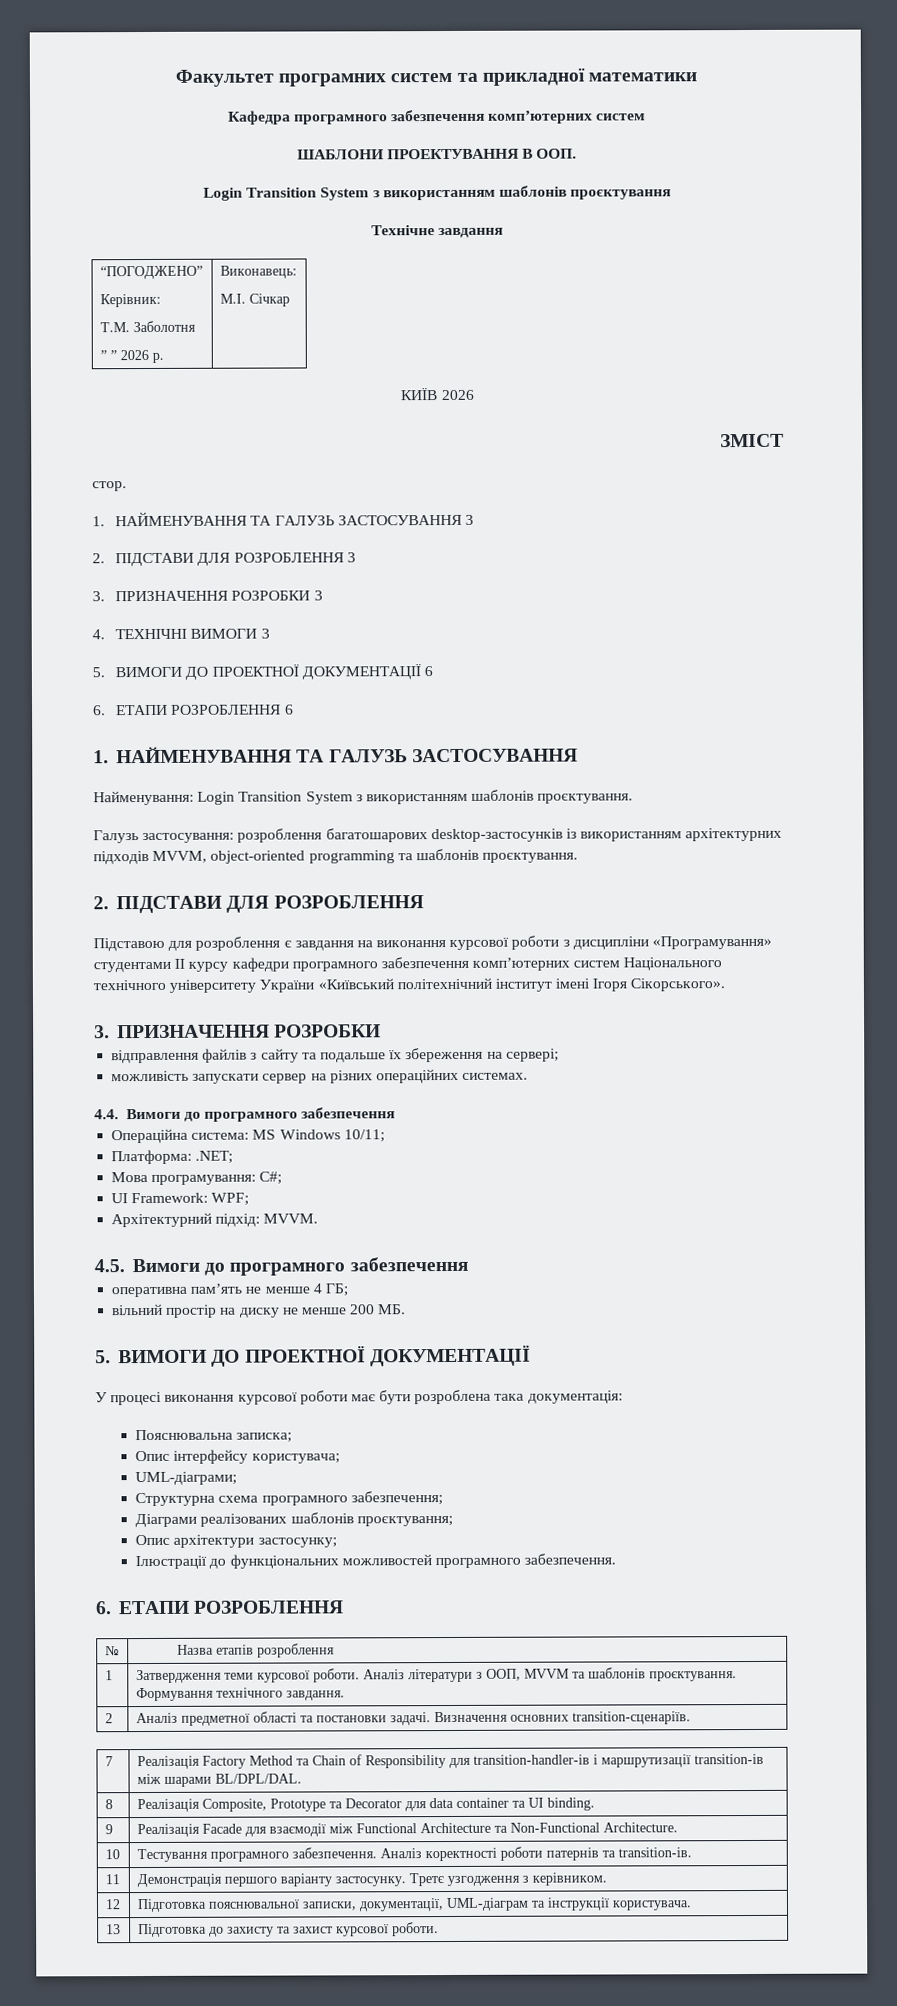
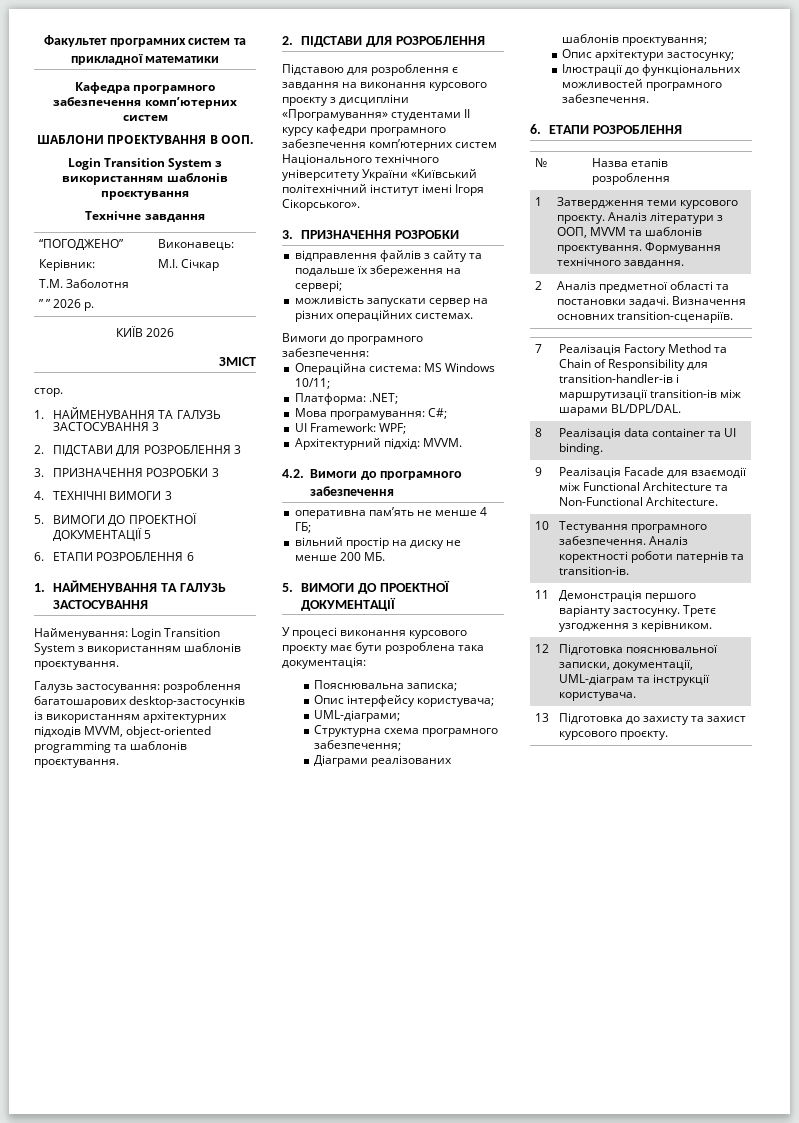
- 5. ВИМОГИ ДО ПРОЕКТНОЇ ДОКУМЕНТАЦІЇ 6
+ 5. ВИМОГИ ДО ПРОЕКТНОЇ ДОКУМЕНТАЦІЇ 5
- Підставою для розроблення є завдання на виконання курсової роботи з дисципліни «Програмування» студентами ІІ курсу кафедри програмного забезпечення комп’ютерних систем Національного технічного університету України «Київський політехнічний інститут імені Ігоря Сікорського».
+ Підставою для розроблення є завдання на виконання курсового проєкту з дисципліни «Програмування» студентами ІІ курсу кафедри програмного забезпечення комп’ютерних систем Національного технічного університету України «Київський політехнічний інститут імені Ігоря Сікорського».
- 4.4. Вимоги до програмного забезпечення
+ Вимоги до програмного забезпечення:
- 4.5. Вимоги до програмного забезпечення
+ 4.2. Вимоги до програмного забезпечення
- У процесі виконання курсової роботи має бути розроблена така документація:
+ У процесі виконання курсового проєкту має бути розроблена така документація:
- 1 | Затвердження теми курсової роботи. Аналіз літератури з ООП, MVVM та шаблонів проєктування. Формування технічного завдання.
+ 1 | Затвердження теми курсового проєкту. Аналіз літератури з ООП, MVVM та шаблонів проєктування. Формування технічного завдання.
- 8 | Реалізація Composite, Prototype та Decorator для data container та UI binding.
+ 8 | Реалізація data container та UI binding.
- 13 | Підготовка до захисту та захист курсової роботи.
+ 13 | Підготовка до захисту та захист курсового проєкту.

